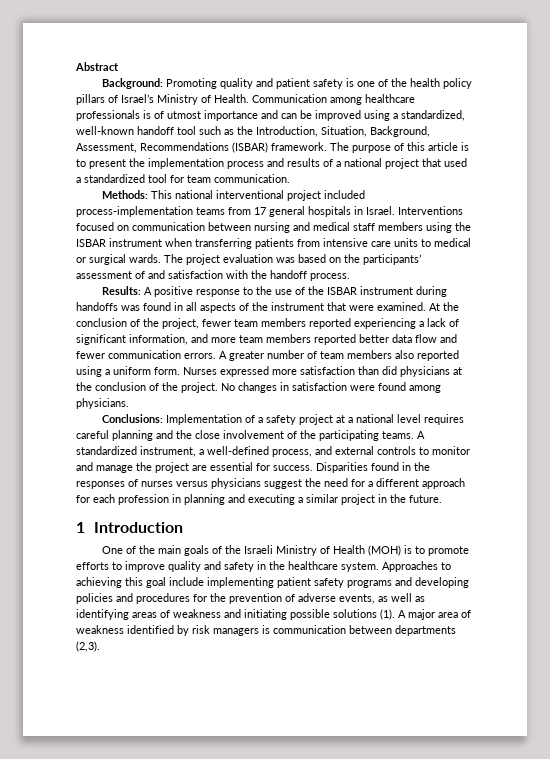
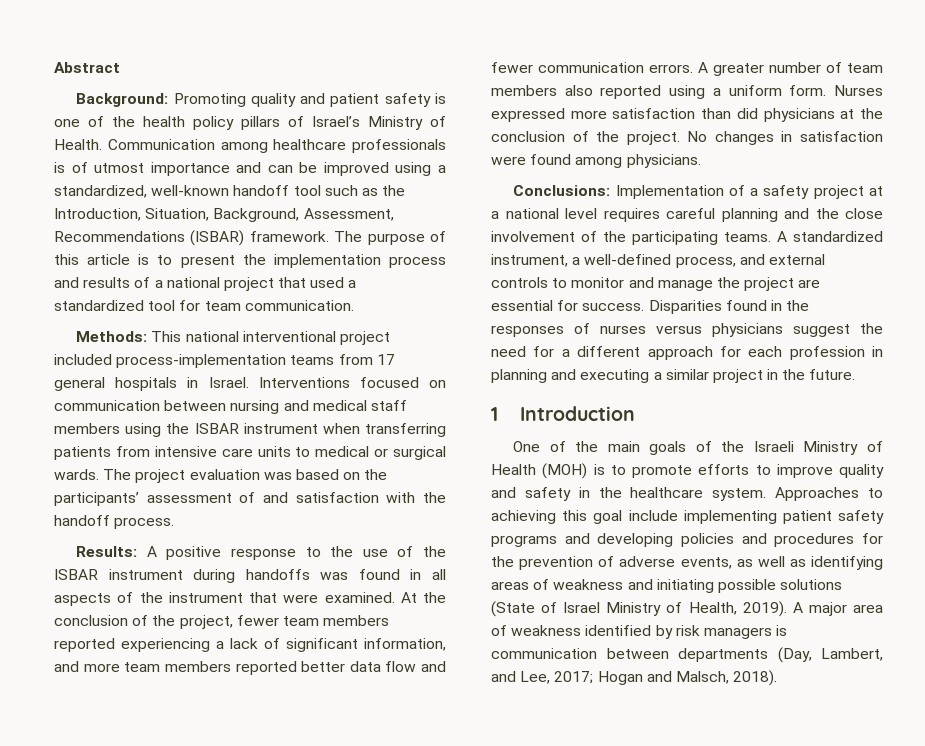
- Approaches to achieving this goal include implementing patient safety programs and developing policies and procedures for the prevention of adverse events, as well as identifying areas of weakness and initiating possible solutions (1).
+ Approaches to achieving this goal include implementing patient safety programs and developing policies and procedures for the prevention of adverse events, as well as identifying areas of weakness and initiating possible solutions (State of Israel Ministry of Health, 2019).
- A major area of weakness identified by risk managers is communication between departments (2,3).
+ A major area of weakness identified by risk managers is communication between departments (Day, Lambert, and Lee, 2017; Hogan and Malsch, 2018).

